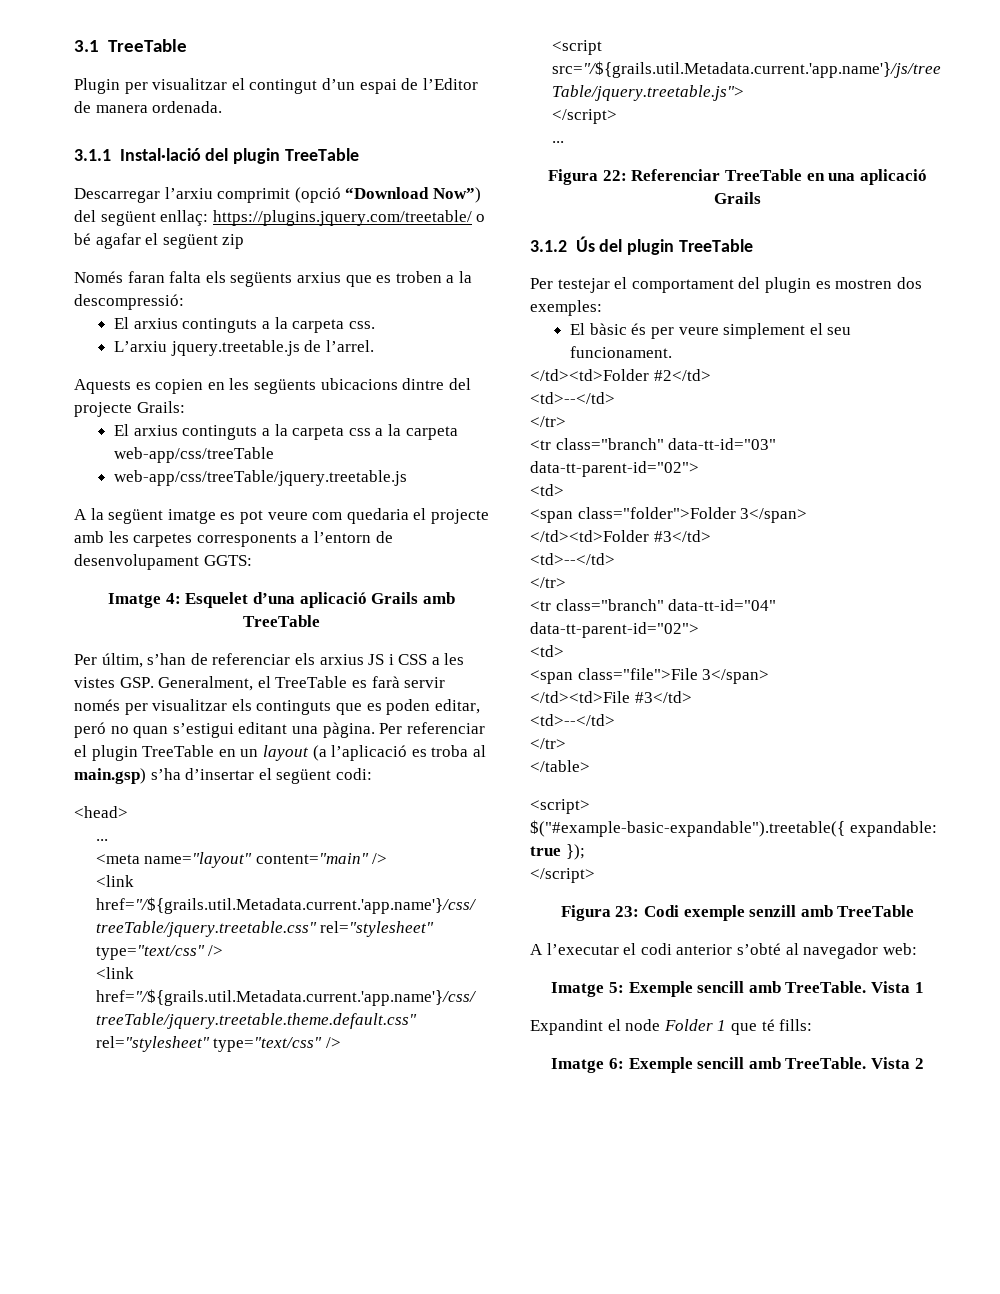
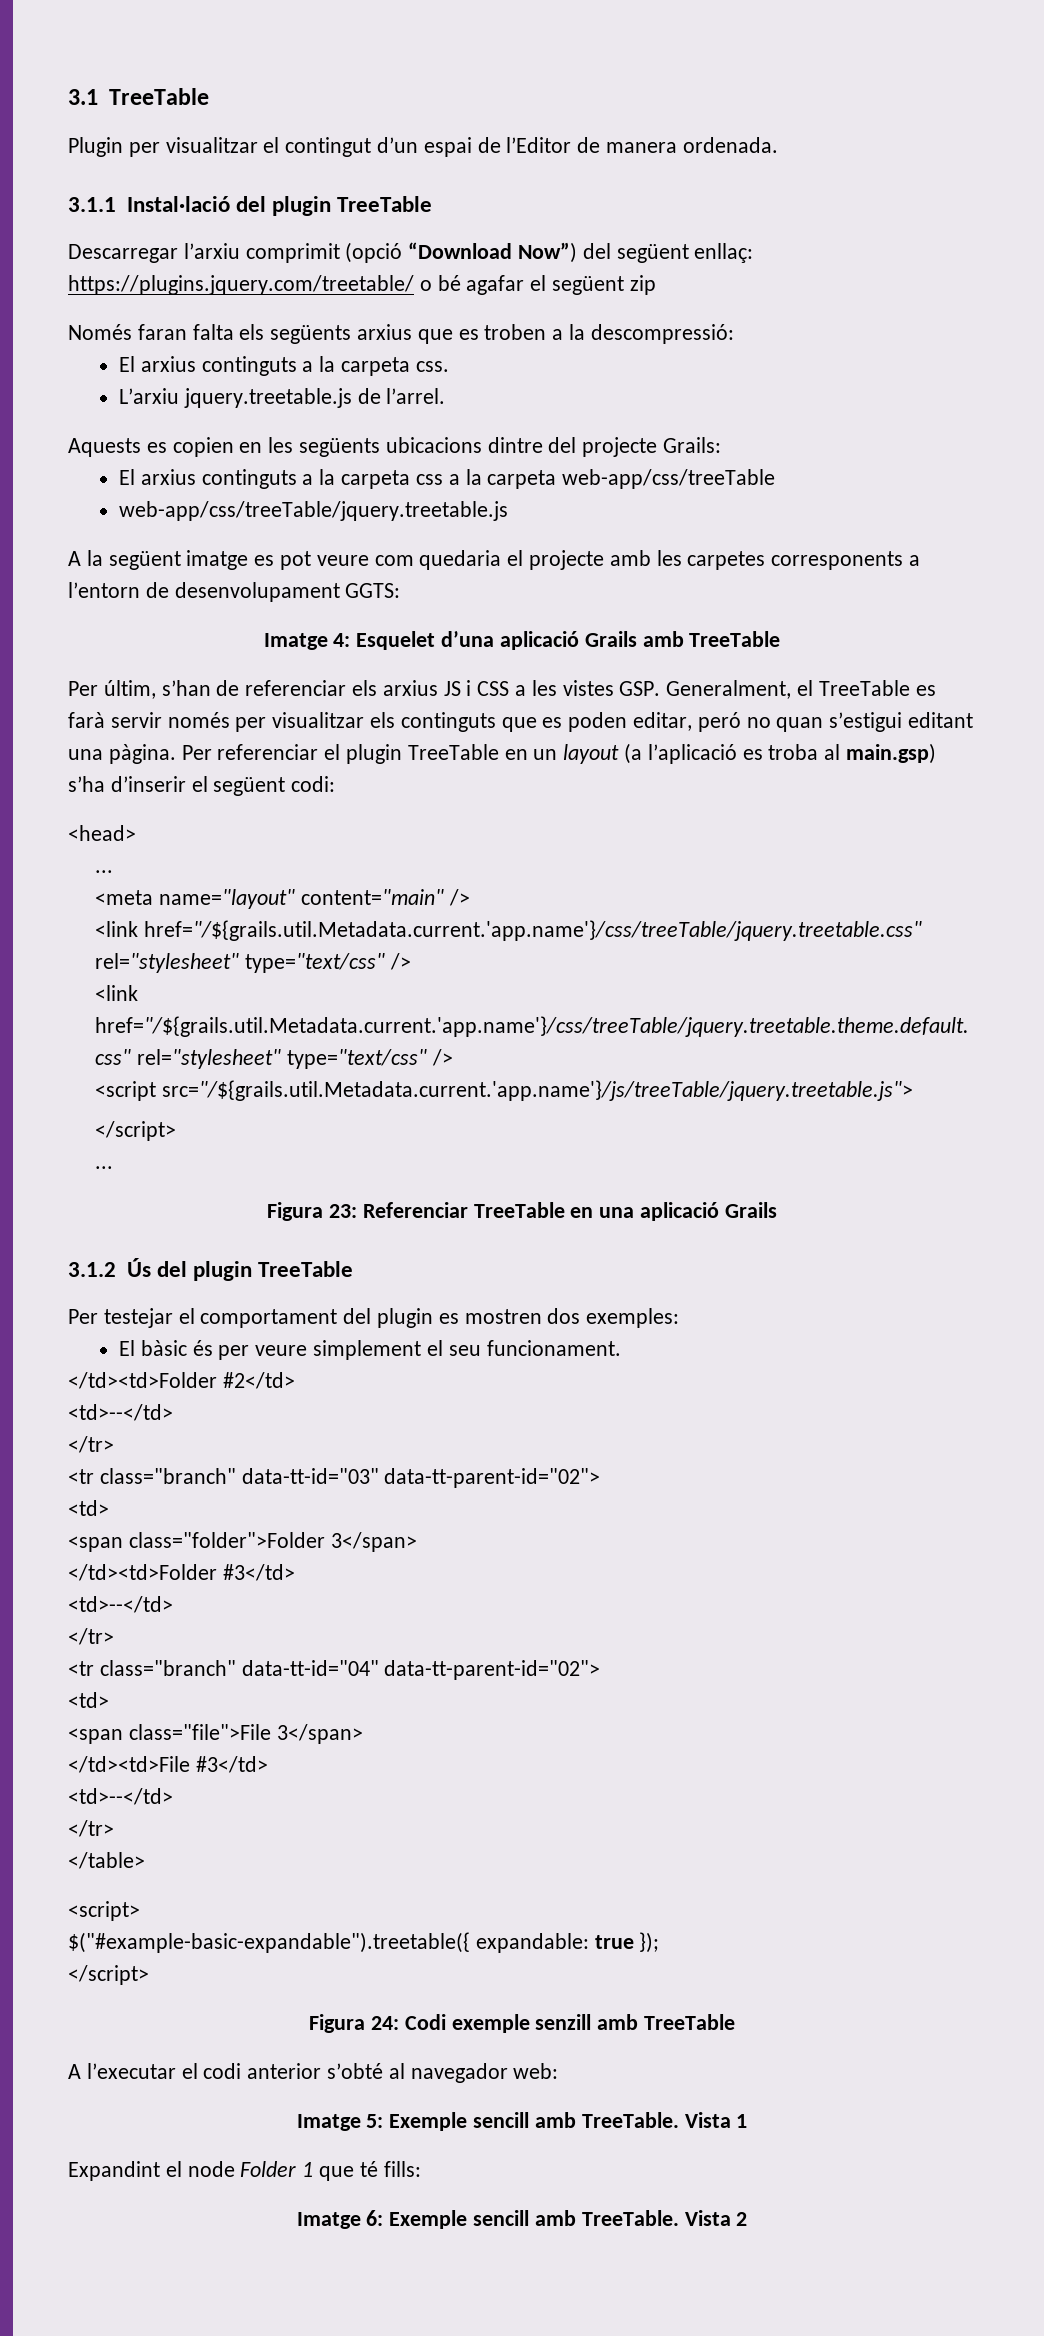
- Per referenciar el plugin TreeTable en un layout (a l’aplicació es troba al main.gsp) s’ha d’insertar el següent codi:
+ Per referenciar el plugin TreeTable en un layout (a l’aplicació es troba al main.gsp) s’ha d’inserir el següent codi:
- Figura 22: Referenciar TreeTable en una aplicació Grails
+ Figura 23: Referenciar TreeTable en una aplicació Grails
- Figura 23: Codi exemple senzill amb TreeTable
+ Figura 24: Codi exemple senzill amb TreeTable

